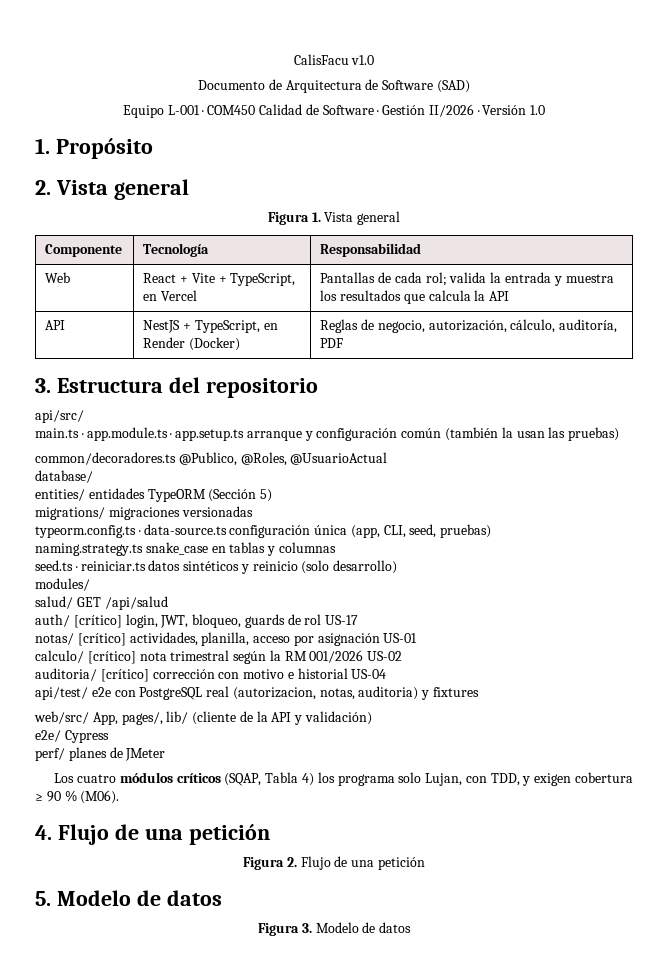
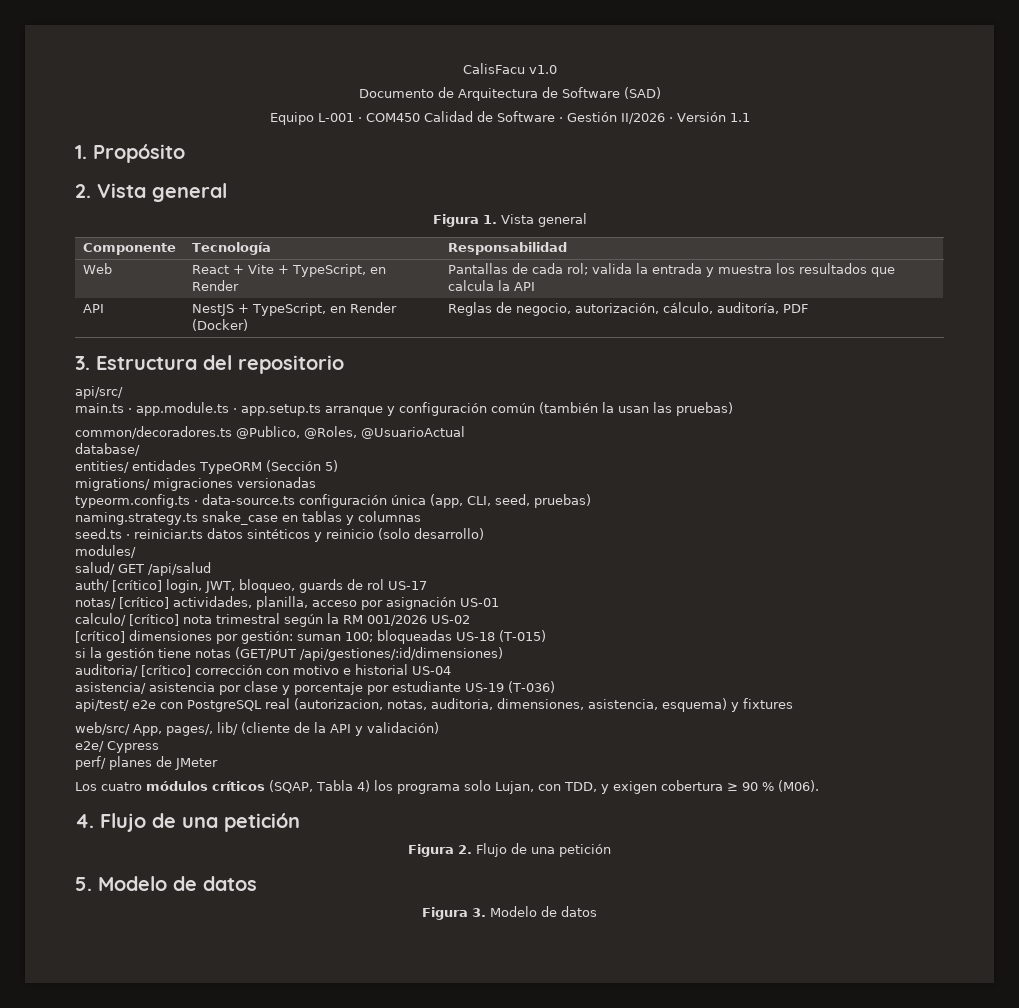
- Equipo L-001 · COM450 Calidad de Software · Gestión II/2026 · Versión 1.0
+ Equipo L-001 · COM450 Calidad de Software · Gestión II/2026 · Versión 1.1
- Web | React + Vite + TypeScript, en Vercel | Pantallas de cada rol; valida la entrada y muestra los resultados que calcula la API
+ Web | React + Vite + TypeScript, en Render | Pantallas de cada rol; valida la entrada y muestra los resultados que calcula la API
+ [crítico] dimensiones por gestión: suman 100; bloqueadas US-18 (T-015)
+ si la gestión tiene notas (GET/PUT /api/gestiones/:id/dimensiones)
+ asistencia/ asistencia por clase y porcentaje por estudiante US-19 (T-036)
- api/test/ e2e con PostgreSQL real (autorizacion, notas, auditoria) y fixtures
+ api/test/ e2e con PostgreSQL real (autorizacion, notas, auditoria, dimensiones, asistencia, esquema) y fixtures

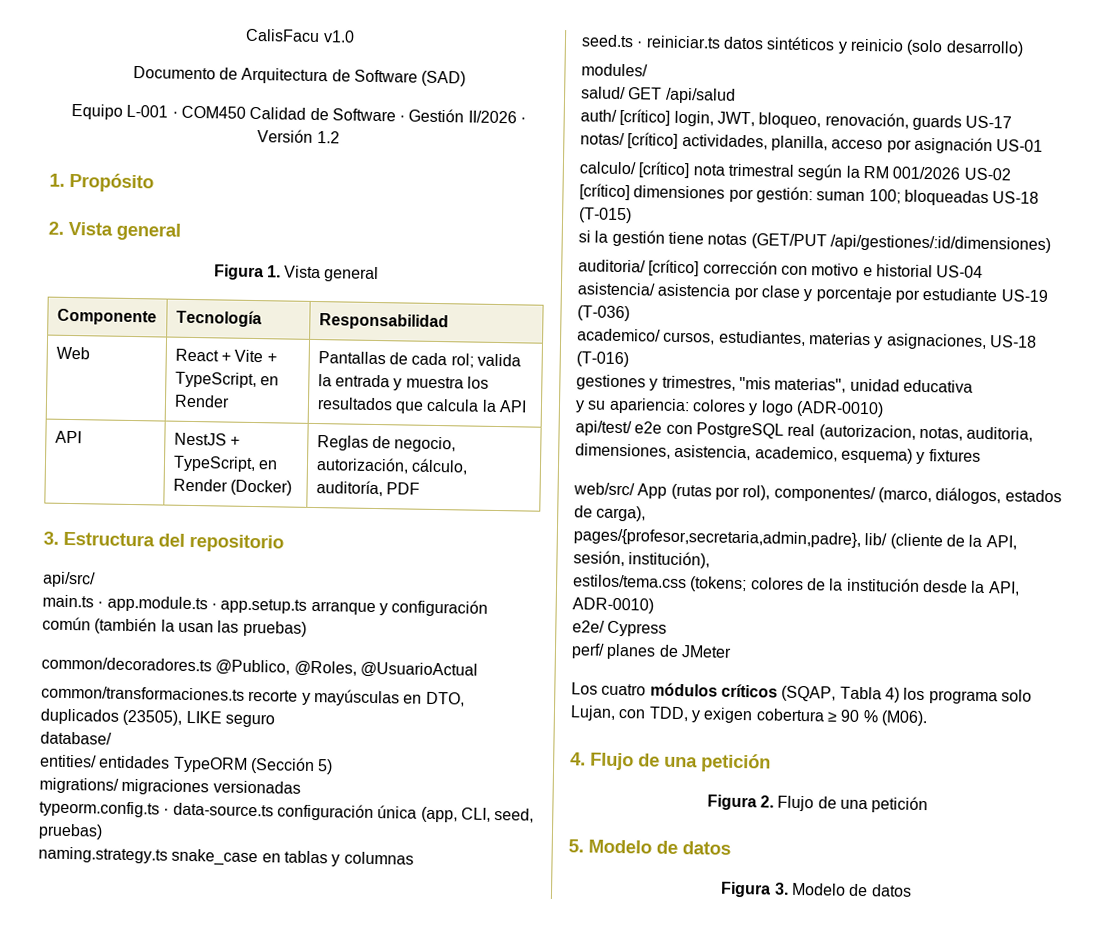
- Equipo L-001 · COM450 Calidad de Software · Gestión II/2026 · Versión 1.1
+ Equipo L-001 · COM450 Calidad de Software · Gestión II/2026 · Versión 1.2
+ common/transformaciones.ts recorte y mayúsculas en DTO, duplicados (23505), LIKE seguro
- auth/ [crítico] login, JWT, bloqueo, guards de rol US-17
+ auth/ [crítico] login, JWT, bloqueo, renovación, guards US-17
+ academico/ cursos, estudiantes, materias y asignaciones, US-18 (T-016)
+ gestiones y trimestres, "mis materias", unidad educativa
+ y su apariencia: colores y logo (ADR-0010)
- api/test/ e2e con PostgreSQL real (autorizacion, notas, auditoria, dimensiones, asistencia, esquema) y fixtures
+ api/test/ e2e con PostgreSQL real (autorizacion, notas, auditoria, dimensiones, asistencia, academico, esquema) y fixtures
- web/src/ App, pages/, lib/ (cliente de la API y validación)
+ web/src/ App (rutas por rol), componentes/ (marco, diálogos, estados de carga),
+ pages/{profesor,secretaria,admin,padre}, lib/ (cliente de la API, sesión, institución),
+ estilos/tema.css (tokens; colores de la institución desde la API, ADR-0010)

